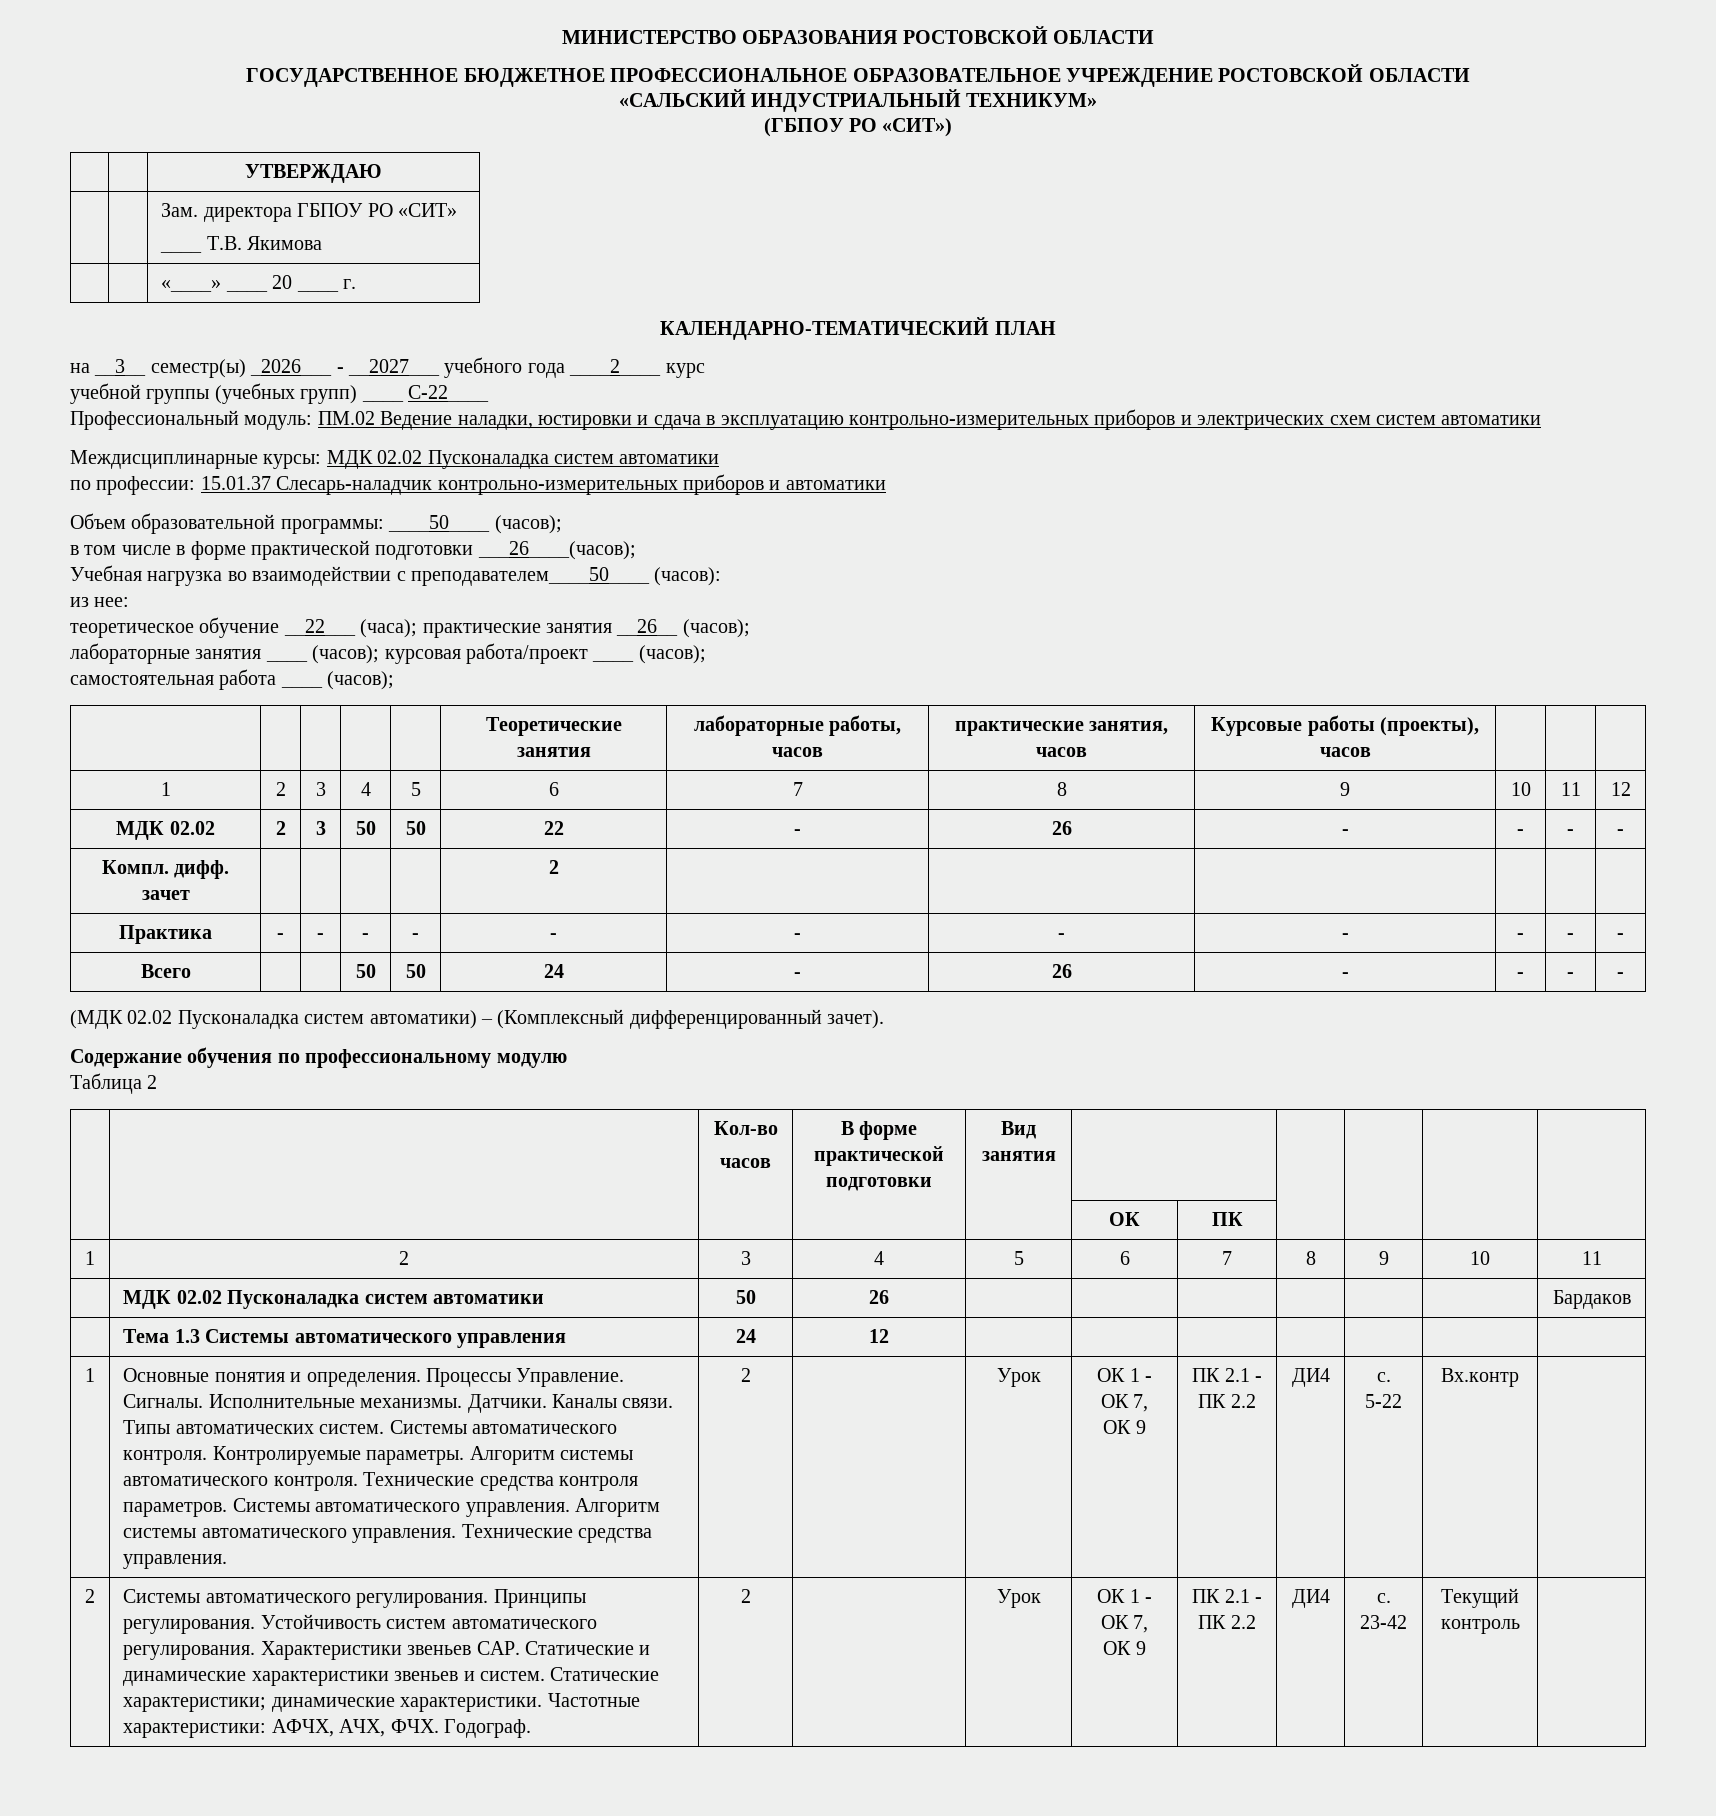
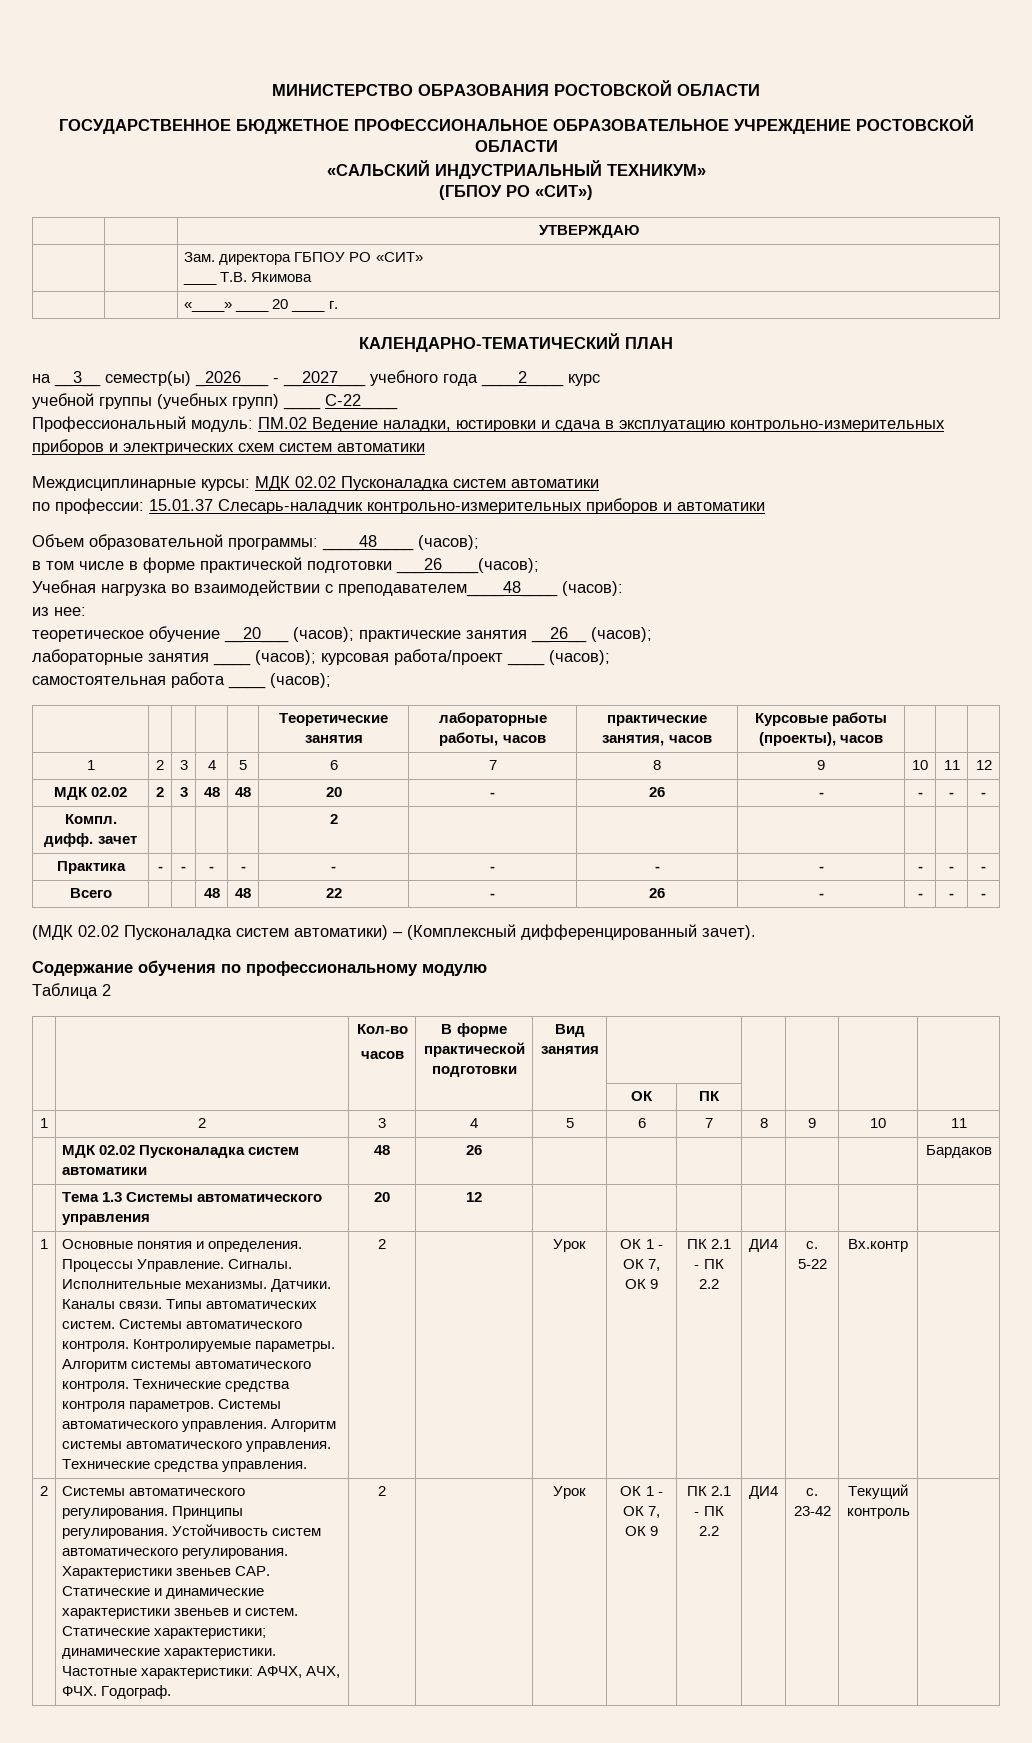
- Объем образовательной программы: ____50____ (часов);
+ Объем образовательной программы: ____48____ (часов);
- Учебная нагрузка во взаимодействии с преподавателем____50____ (часов):
+ Учебная нагрузка во взаимодействии с преподавателем____48____ (часов):
- теоретическое обучение __22___ (часа); практические занятия __26__ (часов);
+ теоретическое обучение __20___ (часов); практические занятия __26__ (часов);
- МДК 02.02 | 2 | 3 | 50 | 50 | 22 | - | 26 | - | - | - | -
+ МДК 02.02 | 2 | 3 | 48 | 48 | 20 | - | 26 | - | - | - | -
- Всего | | | 50 | 50 | 24 | - | 26 | - | - | - | -
+ Всего | | | 48 | 48 | 22 | - | 26 | - | - | - | -
- | МДК 02.02 Пусконаладка систем автоматики | 50 | 26 | | | | | | | Бардаков
+ | МДК 02.02 Пусконаладка систем автоматики | 48 | 26 | | | | | | | Бардаков
- | Тема 1.3 Системы автоматического управления | 24 | 12 | | | | | | |
+ | Тема 1.3 Системы автоматического управления | 20 | 12 | | | | | | |

